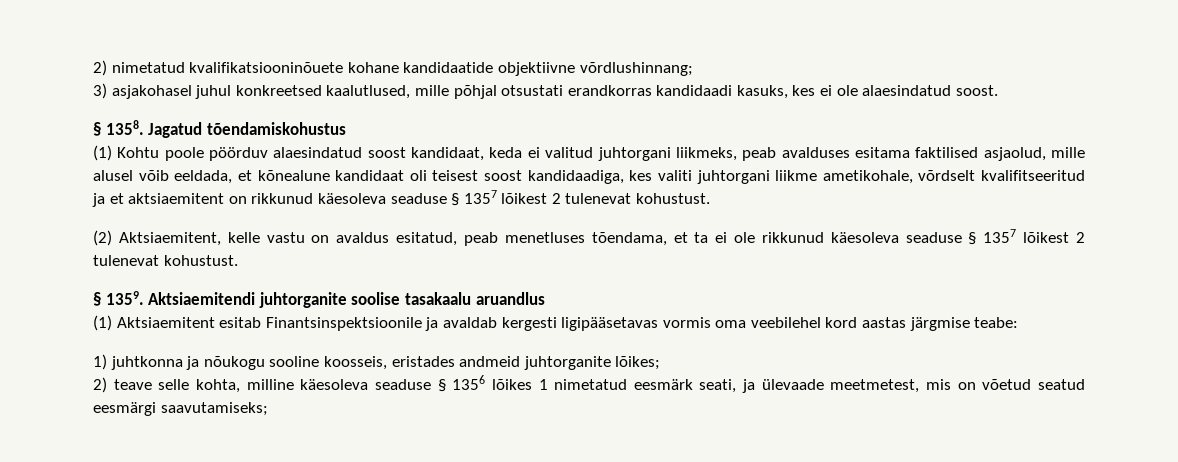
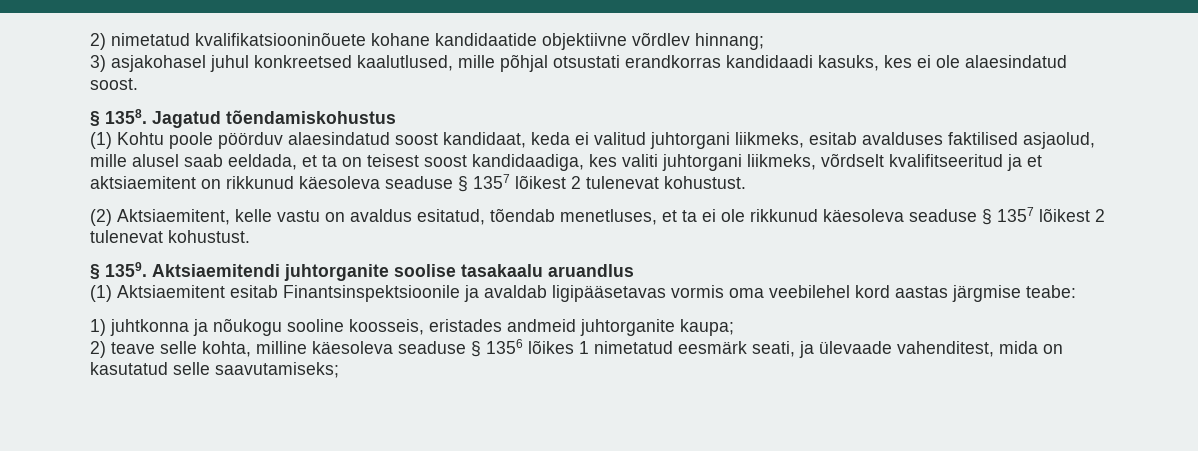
- 2) nimetatud kvalifikatsiooninõuete kohane kandidaatide objektiivne võrdlushinnang;
+ 2) nimetatud kvalifikatsiooninõuete kohane kandidaatide objektiivne võrdlev hinnang;
- (1) Kohtu poole pöörduv alaesindatud soost kandidaat, keda ei valitud juhtorgani liikmeks, peab avalduses esitama faktilised asjaolud, mille alusel võib eeldada, et kõnealune kandidaat oli teisest soost kandidaadiga, kes valiti juhtorgani liikme ametikohale, võrdselt kvalifitseeritud ja et aktsiaemitent on rikkunud käesoleva seaduse § 1357 lõikest 2 tulenevat kohustust.
+ (1) Kohtu poole pöörduv alaesindatud soost kandidaat, keda ei valitud juhtorgani liikmeks, esitab avalduses faktilised asjaolud, mille alusel saab eeldada, et ta on teisest soost kandidaadiga, kes valiti juhtorgani liikmeks, võrdselt kvalifitseeritud ja et aktsiaemitent on rikkunud käesoleva seaduse § 1357 lõikest 2 tulenevat kohustust.
- (2) Aktsiaemitent, kelle vastu on avaldus esitatud, peab menetluses tõendama, et ta ei ole rikkunud käesoleva seaduse § 1357 lõikest 2 tulenevat kohustust.
+ (2) Aktsiaemitent, kelle vastu on avaldus esitatud, tõendab menetluses, et ta ei ole rikkunud käesoleva seaduse § 1357 lõikest 2 tulenevat kohustust.
- (1) Aktsiaemitent esitab Finantsinspektsioonile ja avaldab kergesti ligipääsetavas vormis oma veebilehel kord aastas järgmise teabe:
+ (1) Aktsiaemitent esitab Finantsinspektsioonile ja avaldab ligipääsetavas vormis oma veebilehel kord aastas järgmise teabe:
- 1) juhtkonna ja nõukogu sooline koosseis, eristades andmeid juhtorganite lõikes;
+ 1) juhtkonna ja nõukogu sooline koosseis, eristades andmeid juhtorganite kaupa;
- 2) teave selle kohta, milline käesoleva seaduse § 1356 lõikes 1 nimetatud eesmärk seati, ja ülevaade meetmetest, mis on võetud seatud eesmärgi saavutamiseks;
+ 2) teave selle kohta, milline käesoleva seaduse § 1356 lõikes 1 nimetatud eesmärk seati, ja ülevaade vahenditest, mida on kasutatud selle saavutamiseks;

